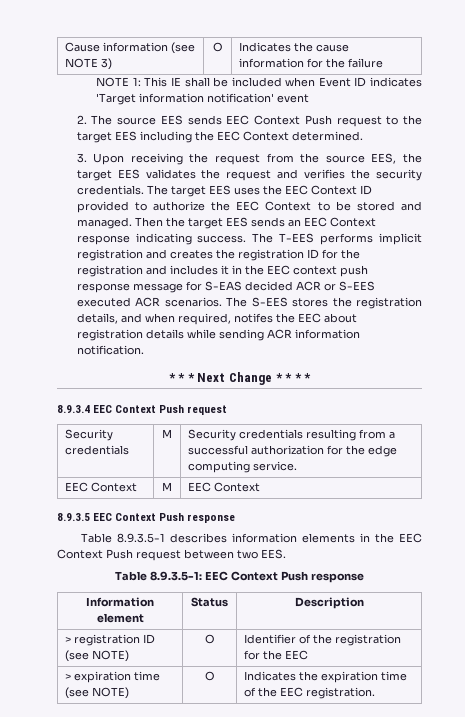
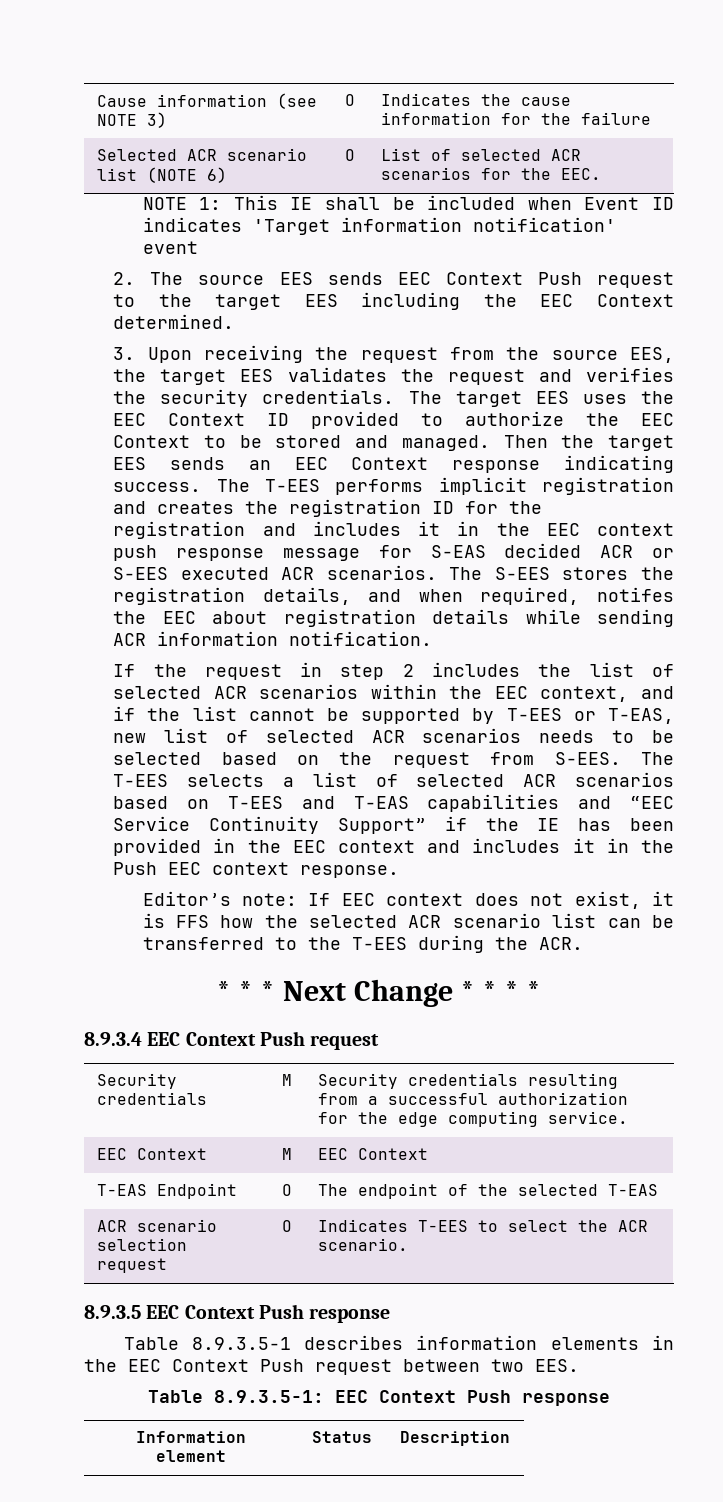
+ Selected ACR scenario list (NOTE 6) | O | List of selected ACR scenarios for the EEC.
+ If the request in step 2 includes the list of selected ACR scenarios within the EEC context, and if the list cannot be supported by T-EES or T-EAS, new list of selected ACR scenarios needs to be selected based on the request from S-EES. The T-EES selects a list of selected ACR scenarios based on T-EES and T-EAS capabilities and “EEC Service Continuity Support” if the IE has been provided in the EEC context and includes it in the Push EEC context response.
+ Editor’s note: If EEC context does not exist, it is FFS how the selected ACR scenario list can be transferred to the T-EES during the ACR.
+ T-EAS Endpoint | O | The endpoint of the selected T-EAS
+ ACR scenario selection request | O | Indicates T-EES to select the ACR scenario.
- > registration ID (see NOTE) | O | Identifier of the registration for the EEC
- > expiration time (see NOTE) | O | Indicates the expiration time of the EEC registration.

